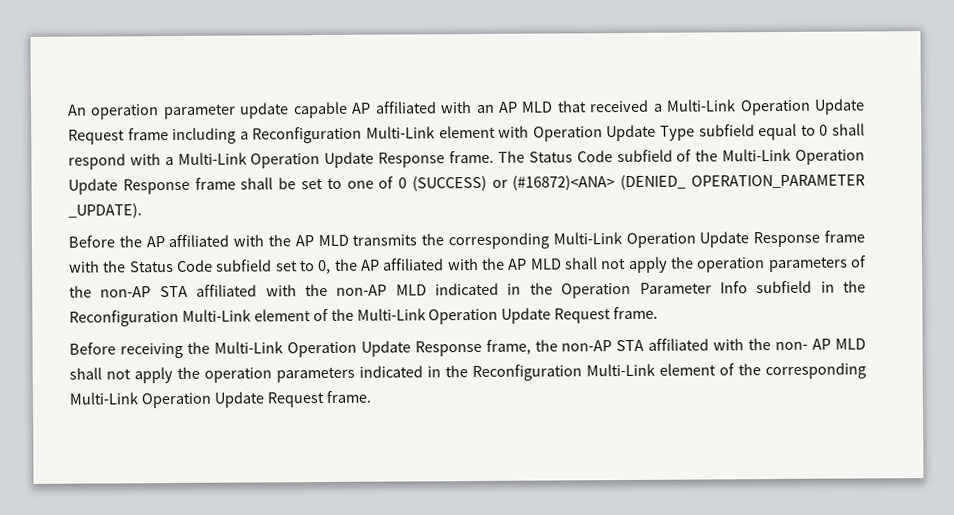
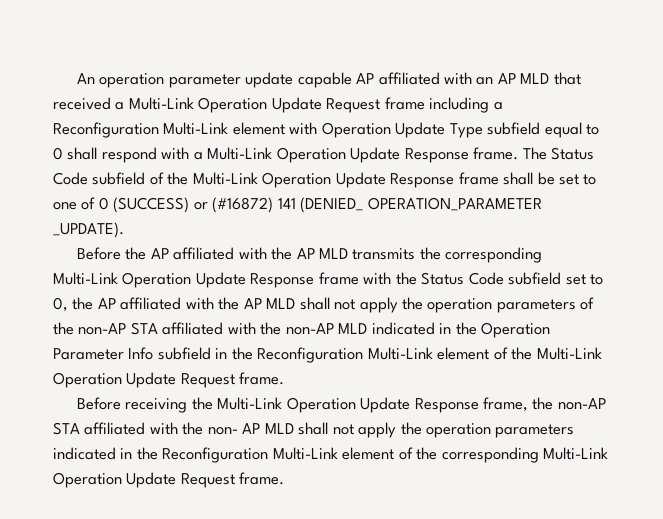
- The Status Code subfield of the Multi-Link Operation Update Response frame shall be set to one of 0 (SUCCESS) or (#16872)<ANA> (DENIED_ OPERATION_PARAMETER _UPDATE).
+ The Status Code subfield of the Multi-Link Operation Update Response frame shall be set to one of 0 (SUCCESS) or (#16872) 141 (DENIED_ OPERATION_PARAMETER _UPDATE).

